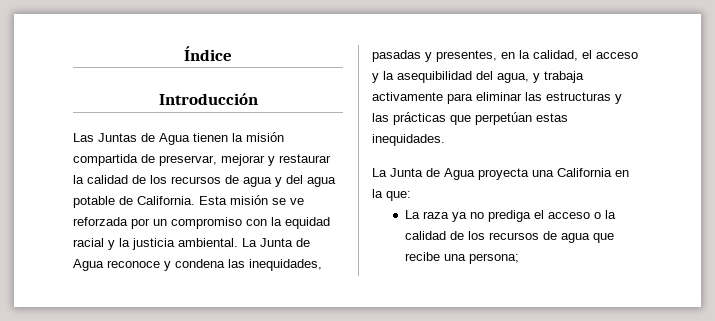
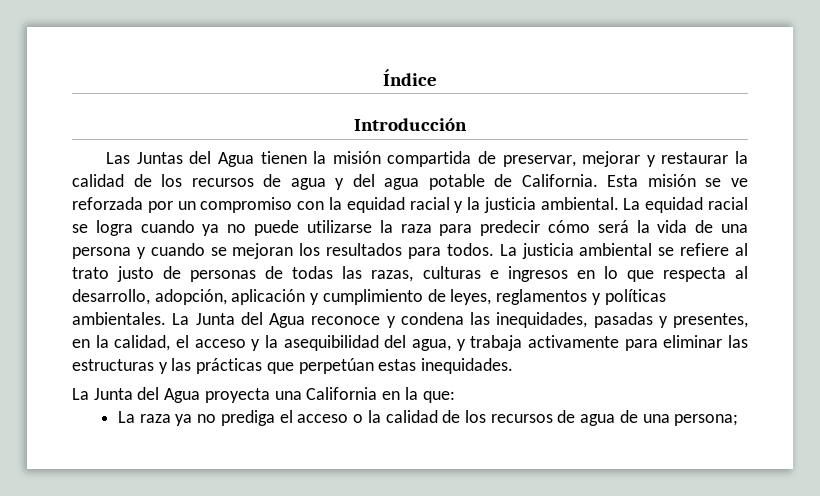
- Las Juntas de Agua tienen la misión compartida de preservar, mejorar y restaurar la calidad de los recursos de agua y del agua potable de California.
+ Las Juntas del Agua tienen la misión compartida de preservar, mejorar y restaurar la calidad de los recursos de agua y del agua potable de California.
- La Junta de Agua reconoce y condena las inequidades, pasadas y presentes, en la calidad, el acceso y la asequibilidad del agua, y trabaja activamente para eliminar las estructuras y las prácticas que perpetúan estas inequidades.
+ La equidad racial se logra cuando ya no puede utilizarse la raza para predecir cómo será la vida de una persona y cuando se mejoran los resultados para todos. La justicia ambiental se refiere al trato justo de personas de todas las razas, culturas e ingresos en lo que respecta al desarrollo, adopción, aplicación y cumplimiento de leyes, reglamentos y políticas ambientales. La Junta del Agua reconoce y condena las inequidades, pasadas y presentes, en la calidad, el acceso y la asequibilidad del agua, y trabaja activamente para eliminar las estructuras y las prácticas que perpetúan estas inequidades.
- La Junta de Agua proyecta una California en la que:
+ La Junta del Agua proyecta una California en la que:
- La raza ya no prediga el acceso o la calidad de los recursos de agua que recibe una persona;
+ La raza ya no prediga el acceso o la calidad de los recursos de agua de una persona;

